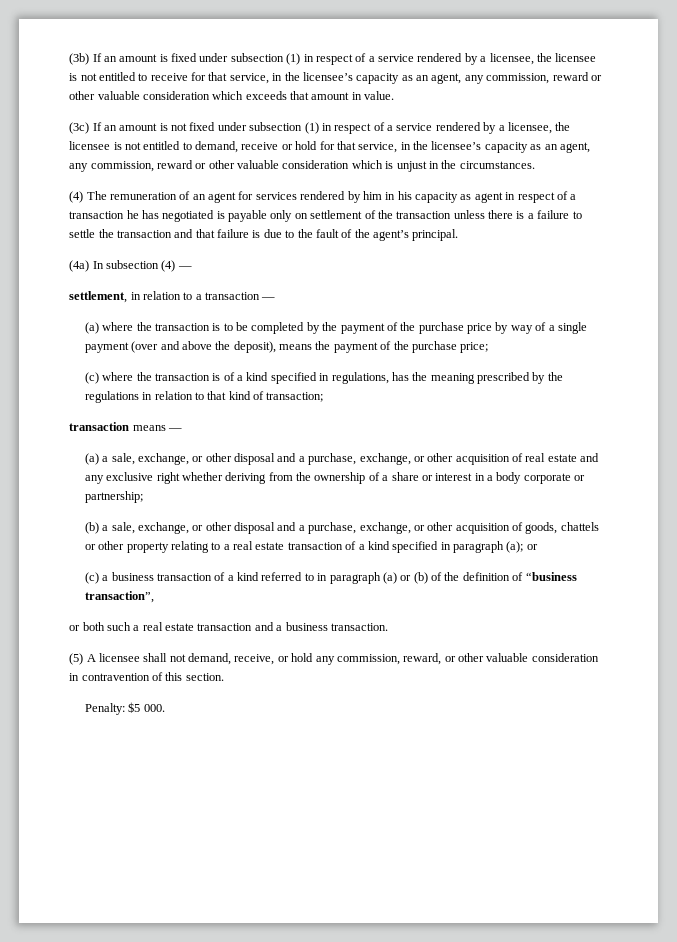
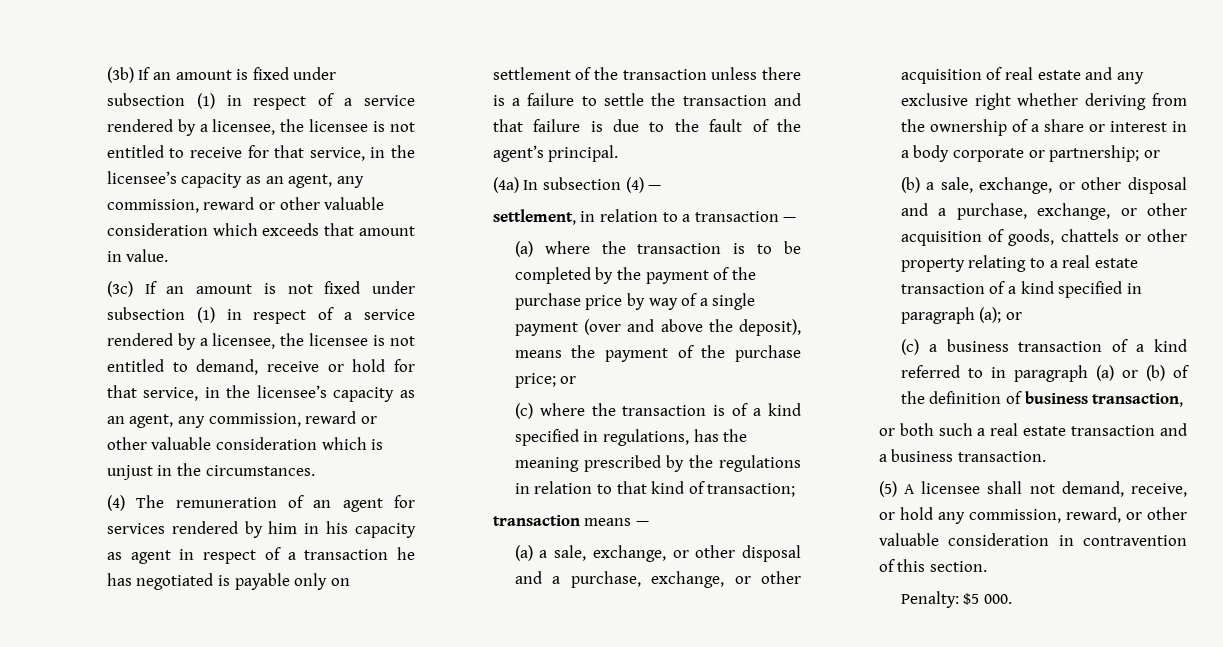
- (a) where the transaction is to be completed by the payment of the purchase price by way of a single payment (over and above the deposit), means the payment of the purchase price;
+ (a) where the transaction is to be completed by the payment of the purchase price by way of a single payment (over and above the deposit), means the payment of the purchase price; or
- (a) a sale, exchange, or other disposal and a purchase, exchange, or other acquisition of real estate and any exclusive right whether deriving from the ownership of a share or interest in a body corporate or partnership;
+ (a) a sale, exchange, or other disposal and a purchase, exchange, or other acquisition of real estate and any exclusive right whether deriving from the ownership of a share or interest in a body corporate or partnership; or
- (c) a business transaction of a kind referred to in paragraph (a) or (b) of the definition of “business transaction”,
+ (c) a business transaction of a kind referred to in paragraph (a) or (b) of the definition of business transaction,

